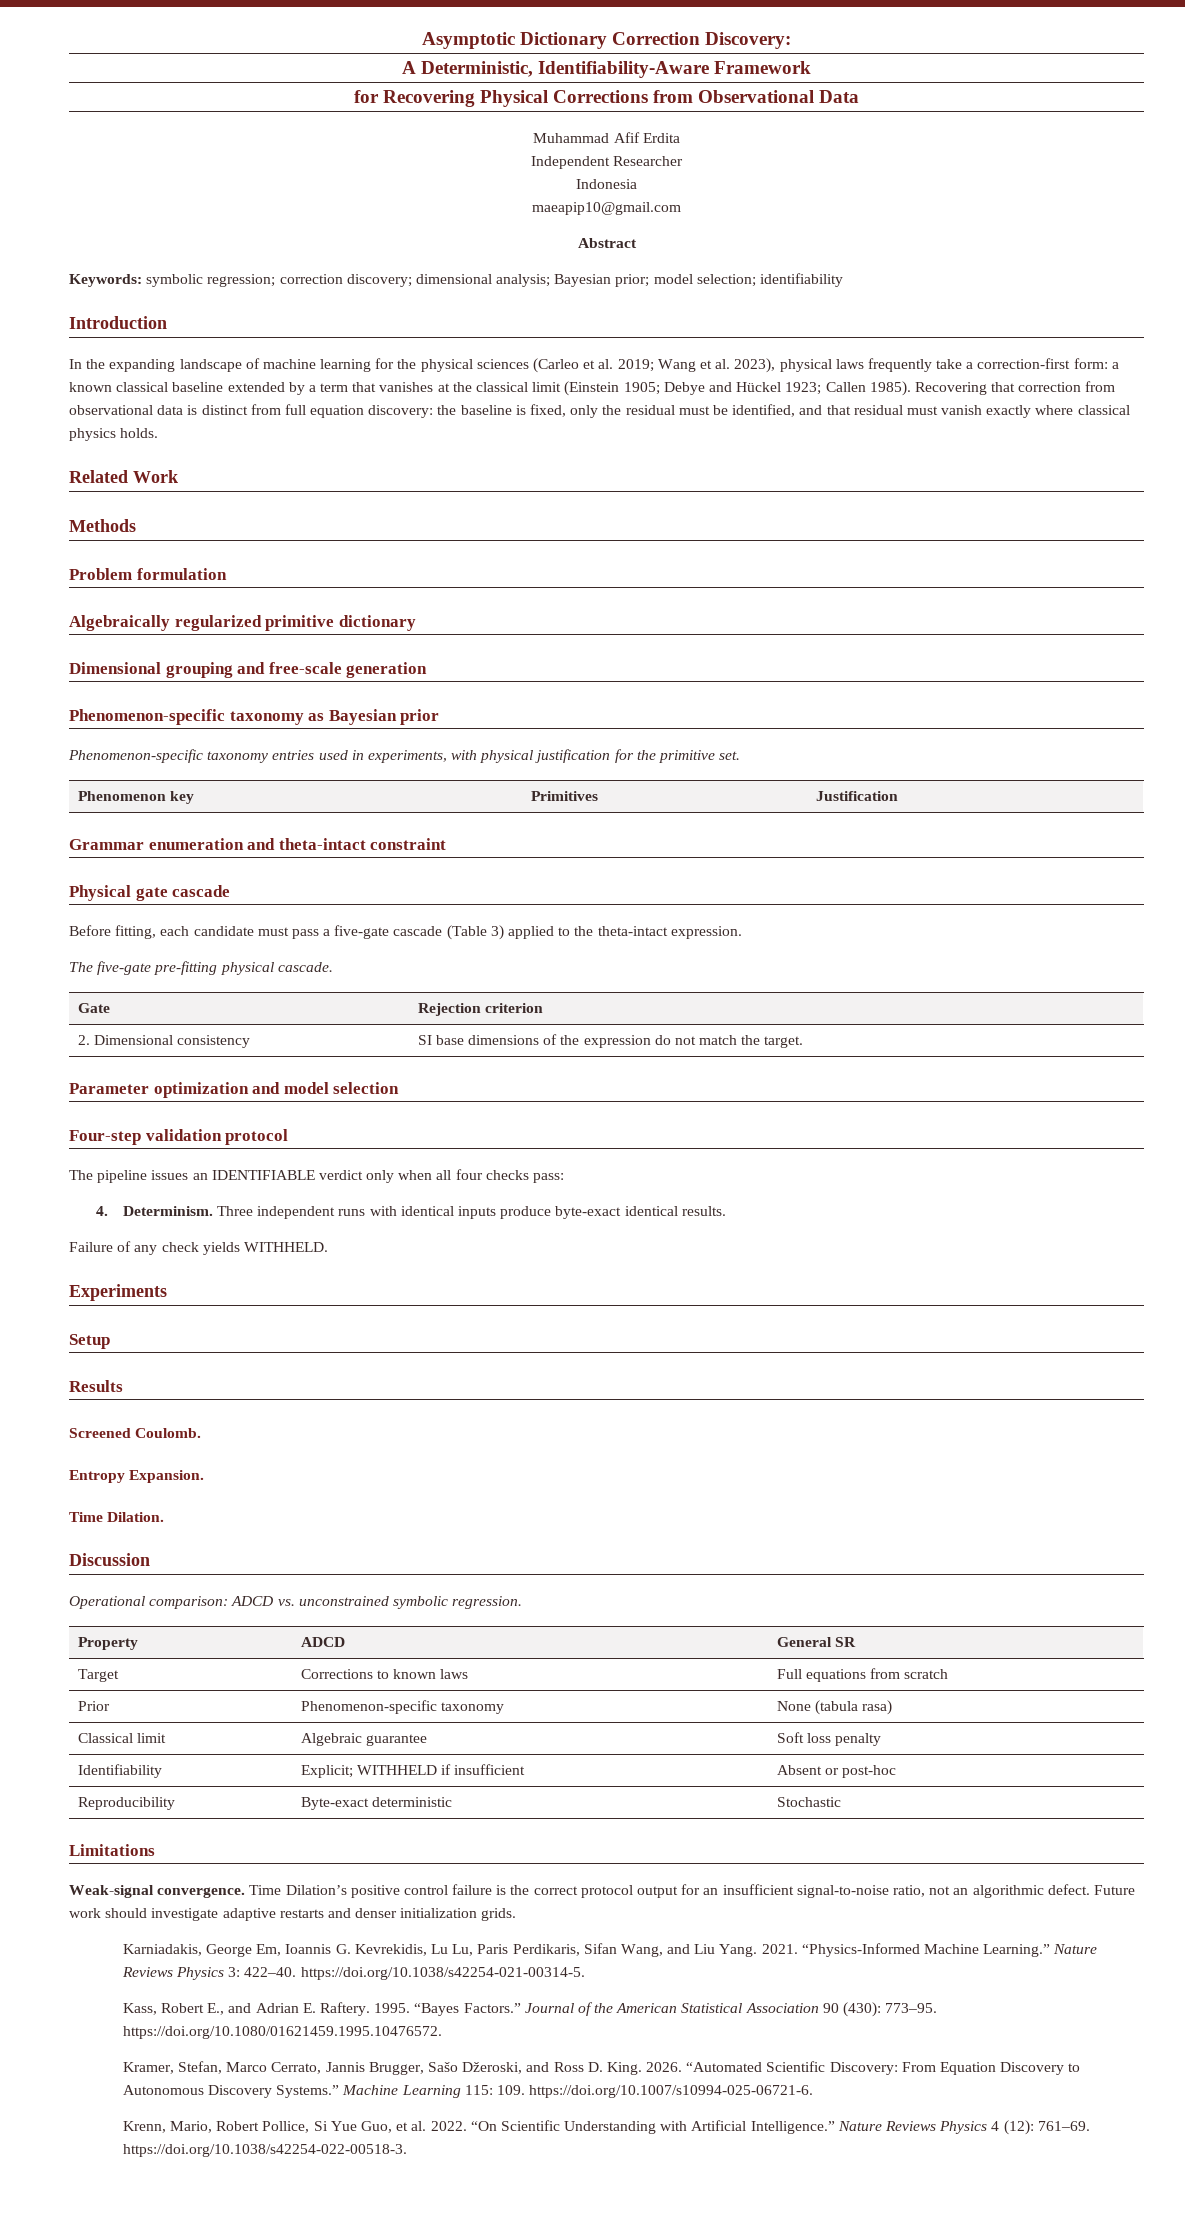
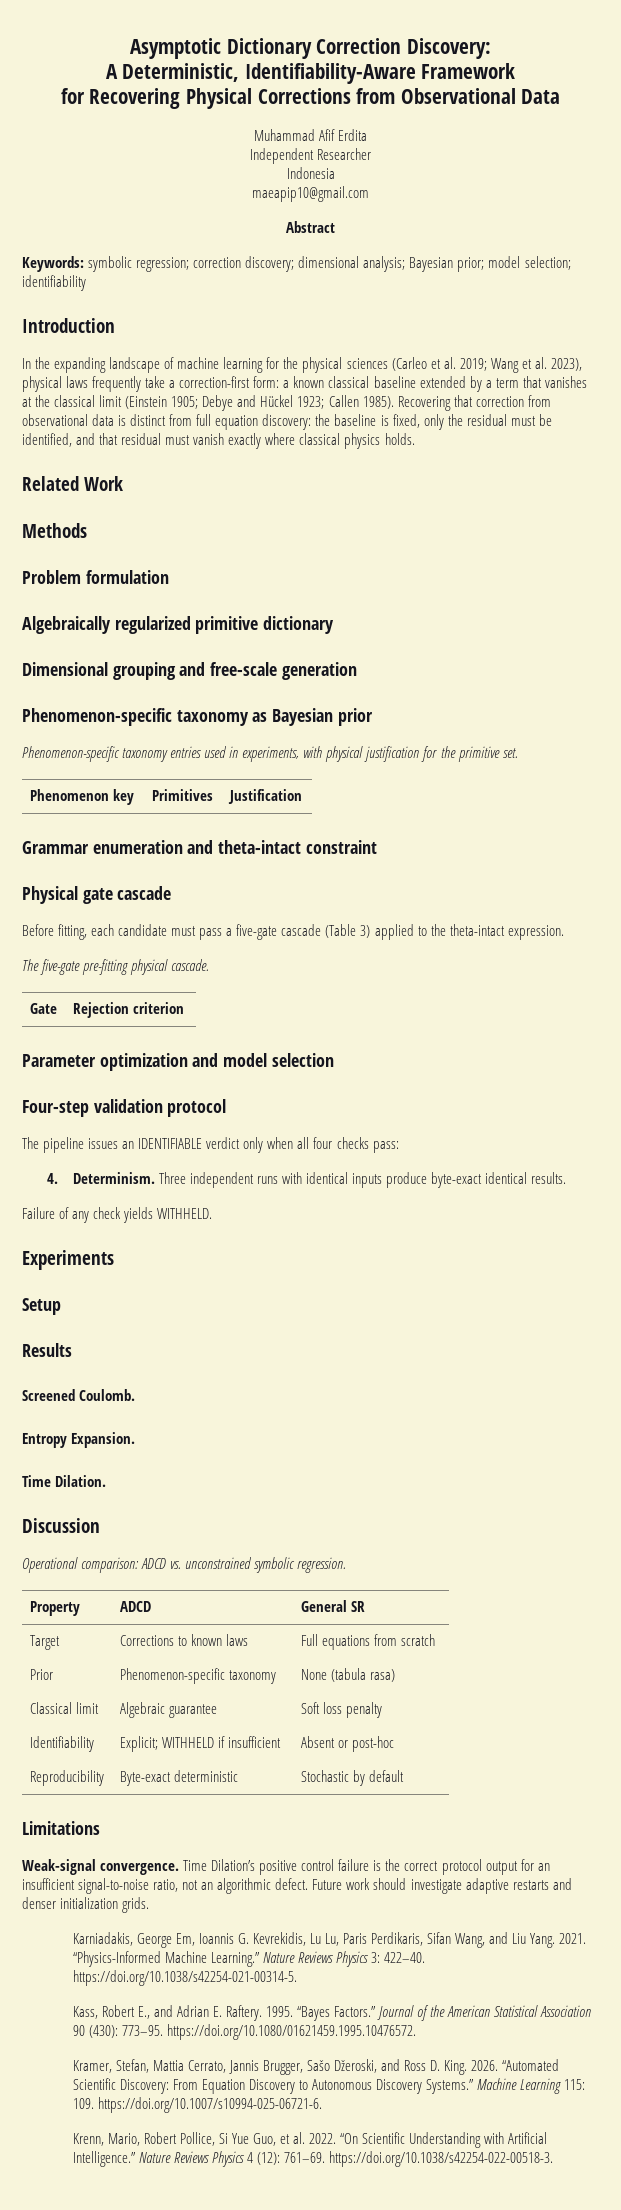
- 2. Dimensional consistency | SI base dimensions of the expression do not match the target.
- Reproducibility | Byte-exact deterministic | Stochastic
+ Reproducibility | Byte-exact deterministic | Stochastic by default
- Kramer, Stefan, Marco Cerrato, Jannis Brugger, Sašo Džeroski, and Ross D. King.
+ Kramer, Stefan, Mattia Cerrato, Jannis Brugger, Sašo Džeroski, and Ross D. King.

